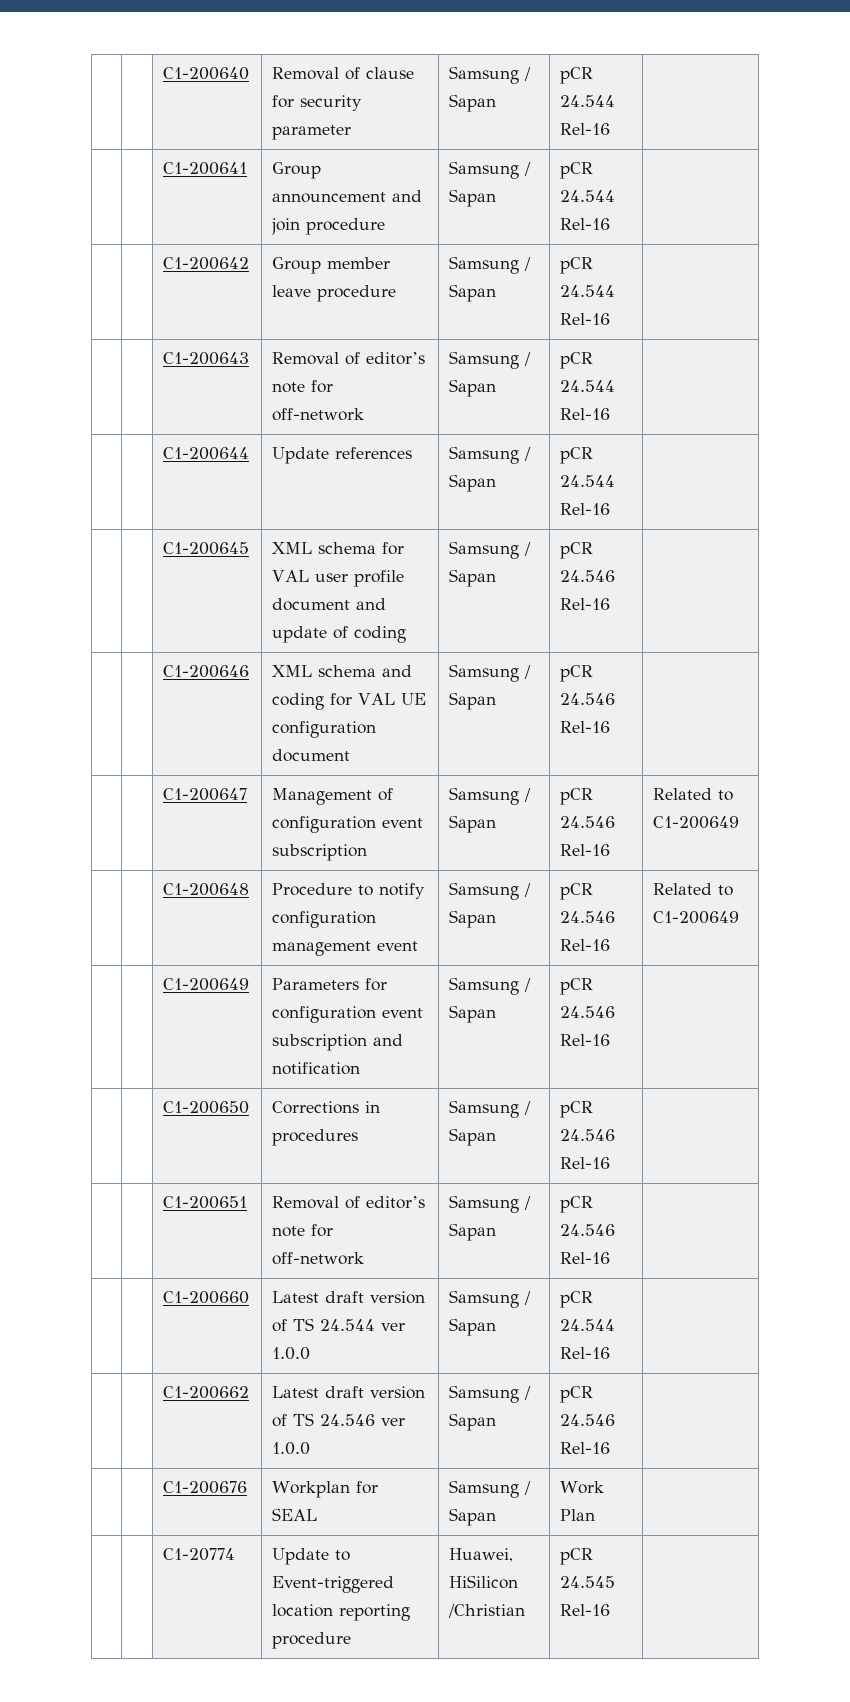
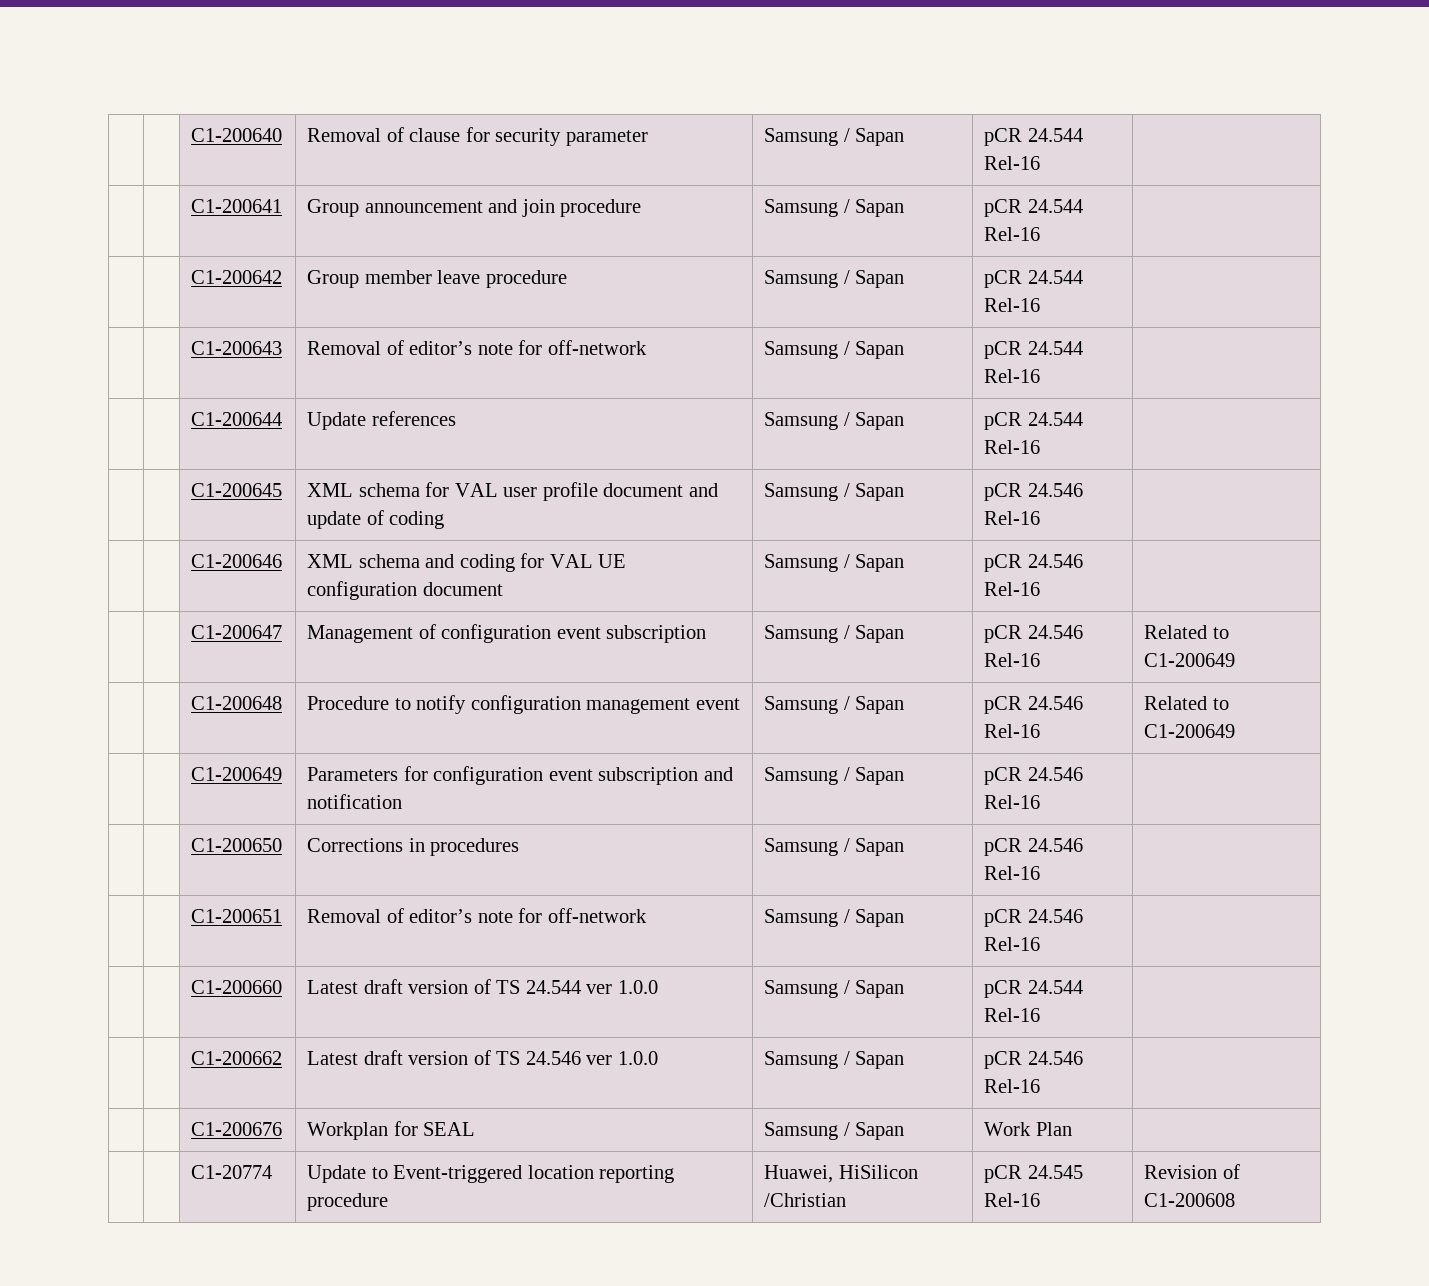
- | | C1-20774 | Update to Event-triggered location reporting procedure | Huawei, HiSilicon /Christian | pCR 24.545 Rel-16 |
+ | | C1-20774 | Update to Event-triggered location reporting procedure | Huawei, HiSilicon /Christian | pCR 24.545 Rel-16 | Revision of C1-200608

